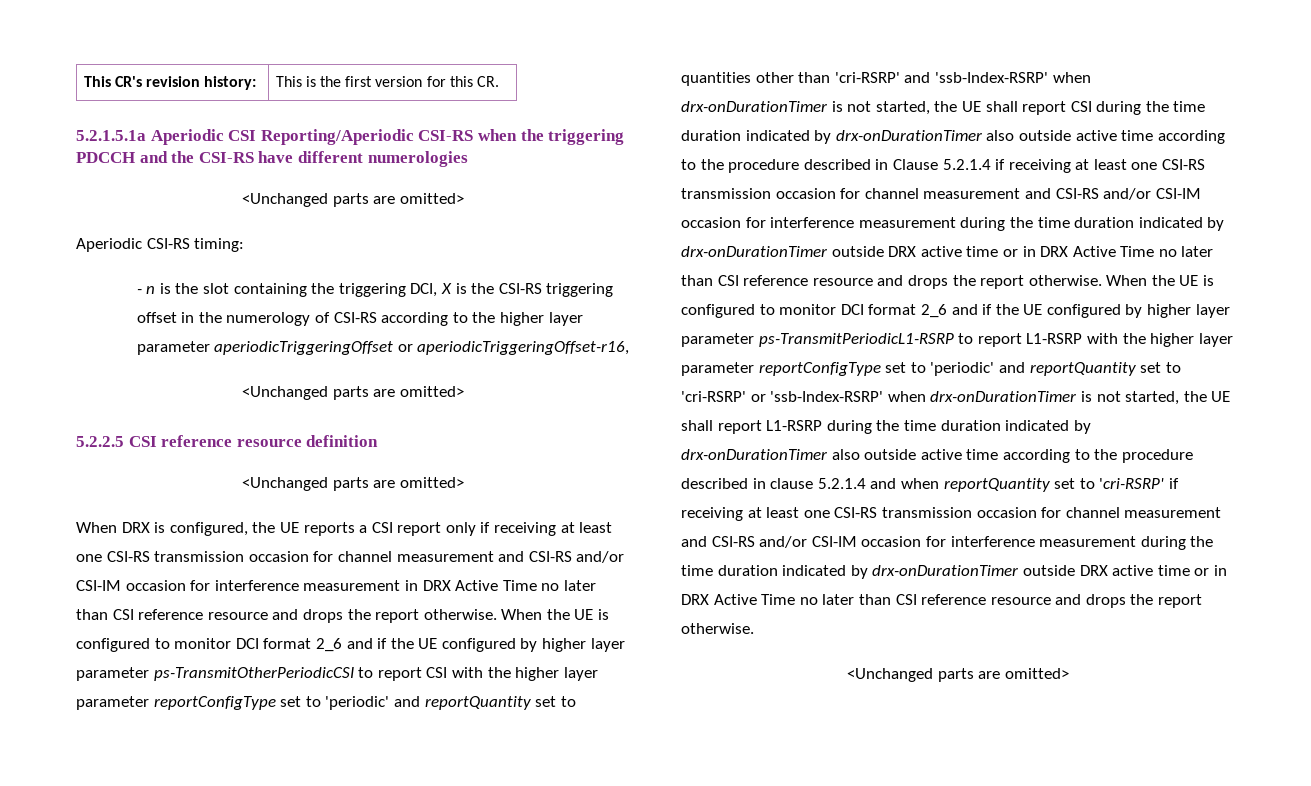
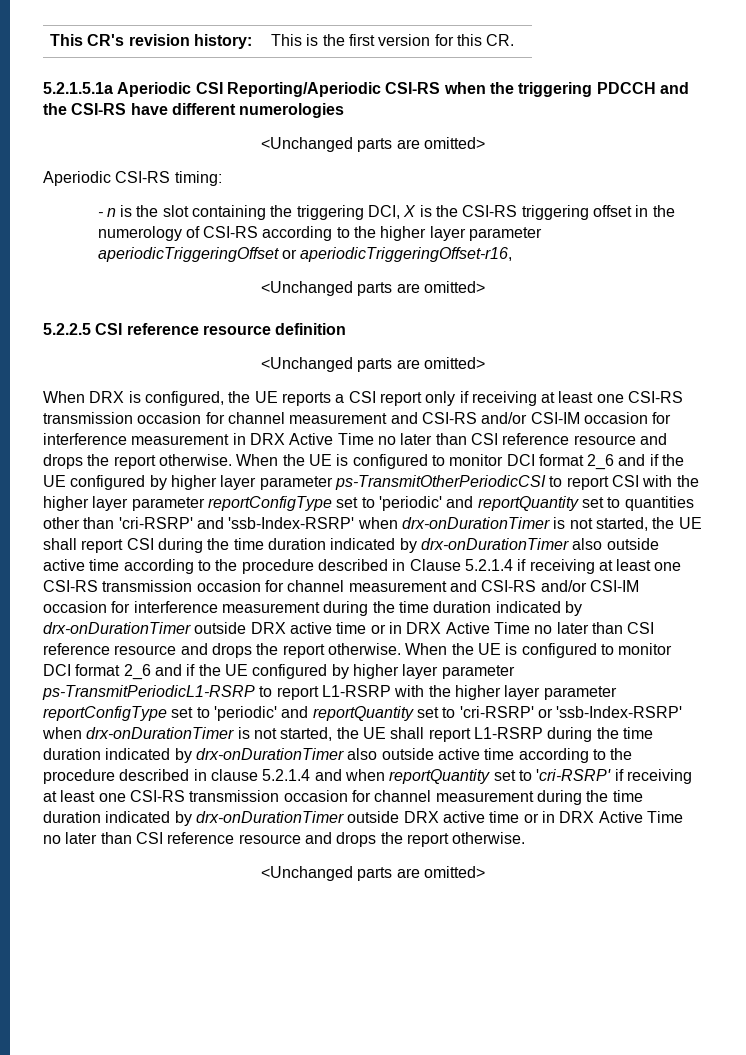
- When the UE is configured to monitor DCI format 2_6 and if the UE configured by higher layer parameter ps-TransmitPeriodicL1-RSRP to report L1-RSRP with the higher layer parameter reportConfigType set to 'periodic' and reportQuantity set to 'cri-RSRP' or 'ssb-Index-RSRP' when drx-onDurationTimer is not started, the UE shall report L1-RSRP during the time duration indicated by drx-onDurationTimer also outside active time according to the procedure described in clause 5.2.1.4 and when reportQuantity set to 'cri-RSRP' if receiving at least one CSI-RS transmission occasion for channel measurement and CSI-RS and/or CSI-IM occasion for interference measurement during the time duration indicated by drx-onDurationTimer outside DRX active time or in DRX Active Time no later than CSI reference resource and drops the report otherwise.
+ When the UE is configured to monitor DCI format 2_6 and if the UE configured by higher layer parameter ps-TransmitPeriodicL1-RSRP to report L1-RSRP with the higher layer parameter reportConfigType set to 'periodic' and reportQuantity set to 'cri-RSRP' or 'ssb-Index-RSRP' when drx-onDurationTimer is not started, the UE shall report L1-RSRP during the time duration indicated by drx-onDurationTimer also outside active time according to the procedure described in clause 5.2.1.4 and when reportQuantity set to 'cri-RSRP' if receiving at least one CSI-RS transmission occasion for channel measurement during the time duration indicated by drx-onDurationTimer outside DRX active time or in DRX Active Time no later than CSI reference resource and drops the report otherwise.

